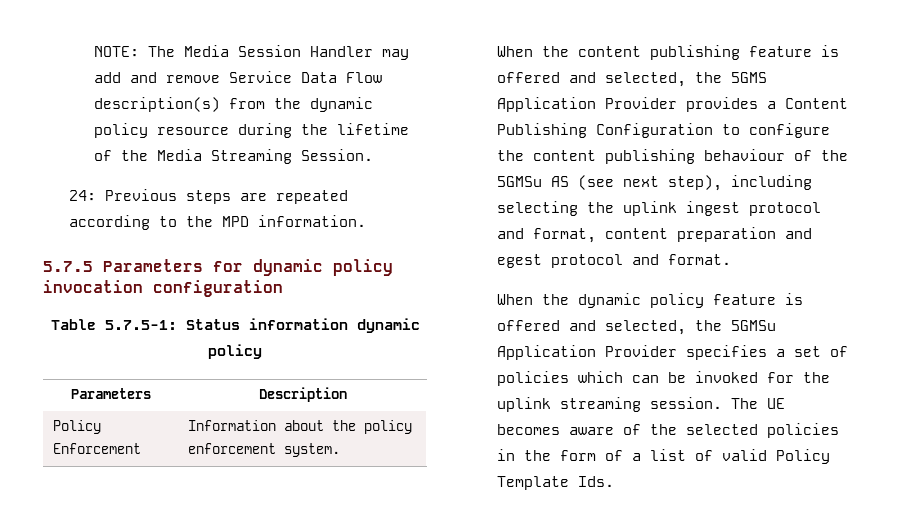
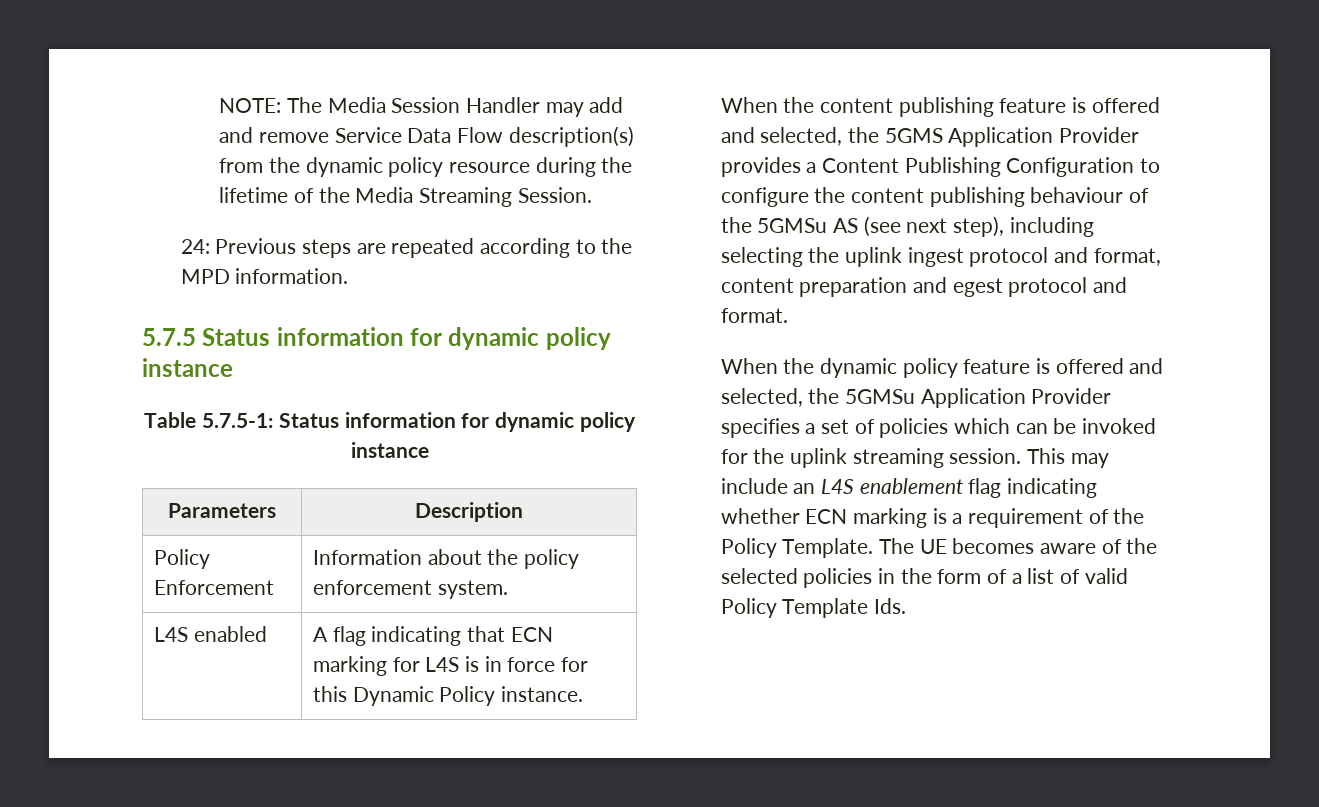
- 5.7.5 Parameters for dynamic policy invocation configuration
+ 5.7.5 Status information for dynamic policy instance
- Table 5.7.5-1: Status information dynamic policy
+ Table 5.7.5-1: Status information for dynamic policy instance
+ L4S enabled | A flag indicating that ECN marking for L4S is in force for this Dynamic Policy instance.
+ This may include an L4S enablement flag indicating whether ECN marking is a requirement of the Policy Template.

